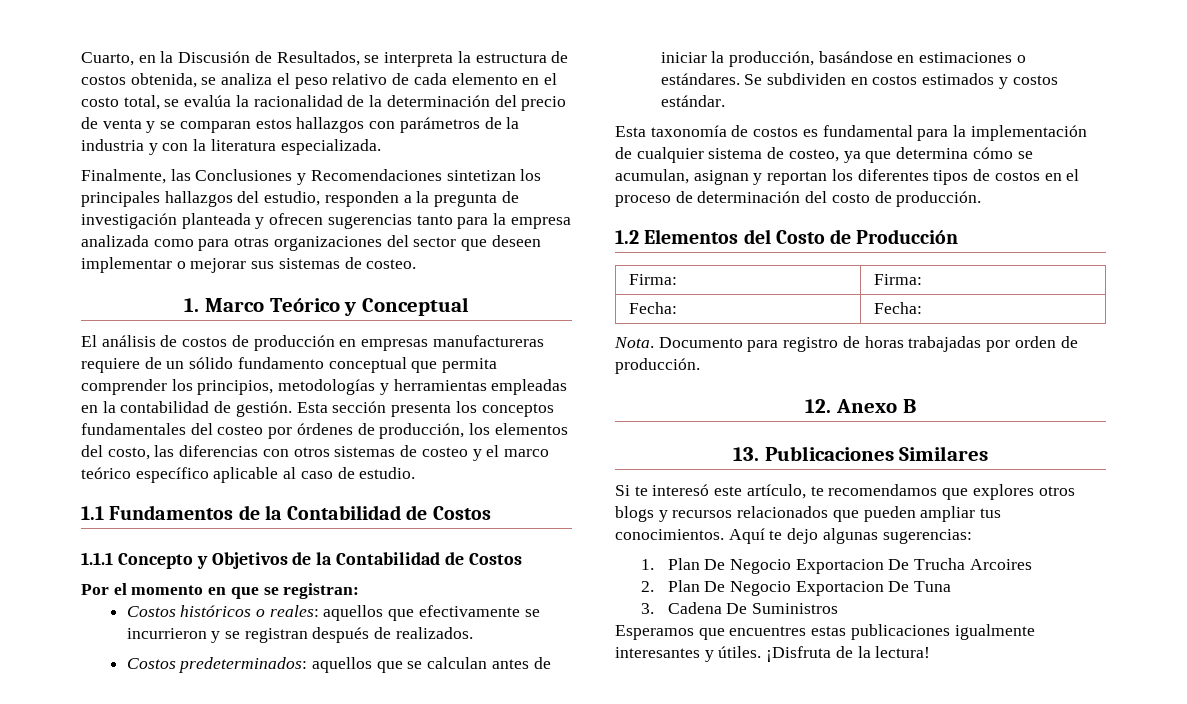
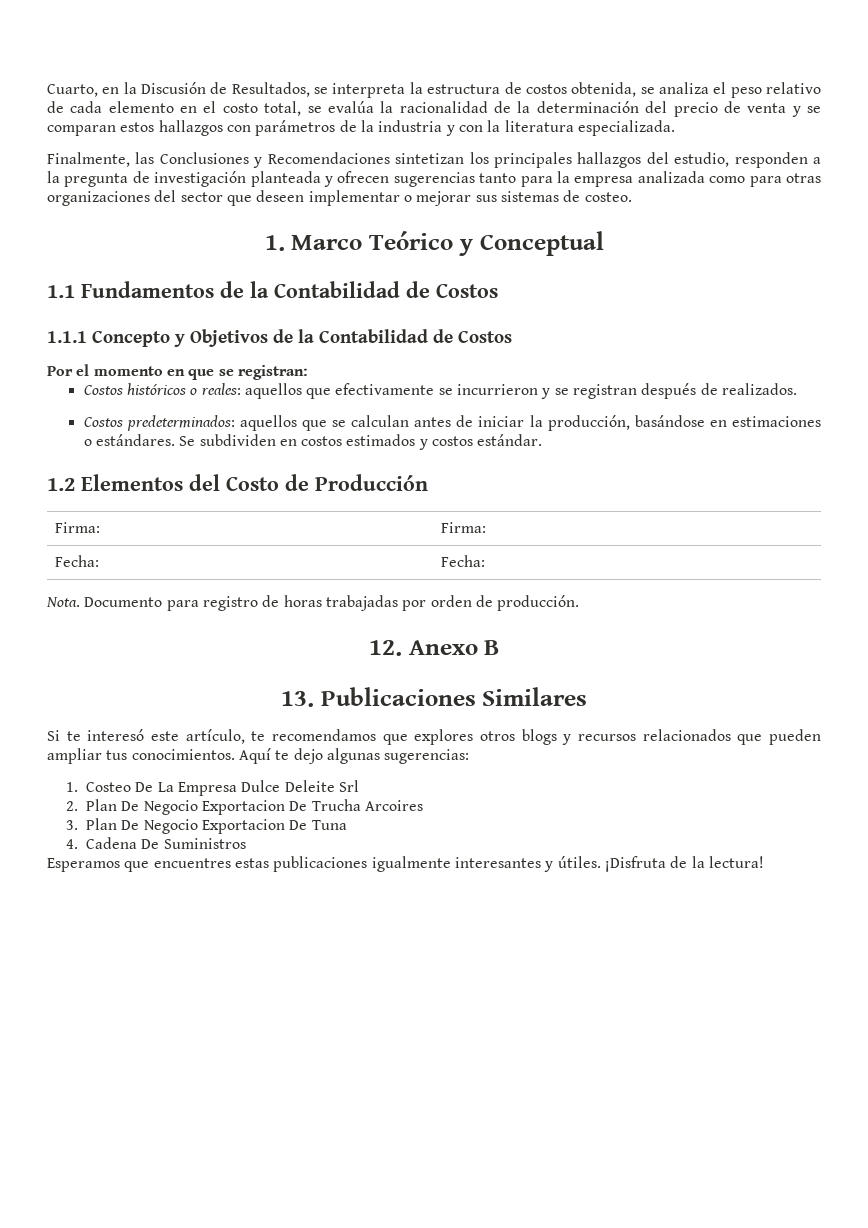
- El análisis de costos de producción en empresas manufactureras requiere de un sólido fundamento conceptual que permita comprender los principios, metodologías y herramientas empleadas en la contabilidad de gestión. Esta sección presenta los conceptos fundamentales del costeo por órdenes de producción, los elementos del costo, las diferencias con otros sistemas de costeo y el marco teórico específico aplicable al caso de estudio.
- Esta taxonomía de costos es fundamental para la implementación de cualquier sistema de costeo, ya que determina cómo se acumulan, asignan y reportan los diferentes tipos de costos en el proceso de determinación del costo de producción.
- 1. Plan De Negocio Exportacion De Trucha Arcoires
+ 1. Costeo De La Empresa Dulce Deleite Srl
+ 2. Plan De Negocio Exportacion De Trucha Arcoires
- 2. Plan De Negocio Exportacion De Tuna
+ 3. Plan De Negocio Exportacion De Tuna
- 3. Cadena De Suministros
+ 4. Cadena De Suministros

